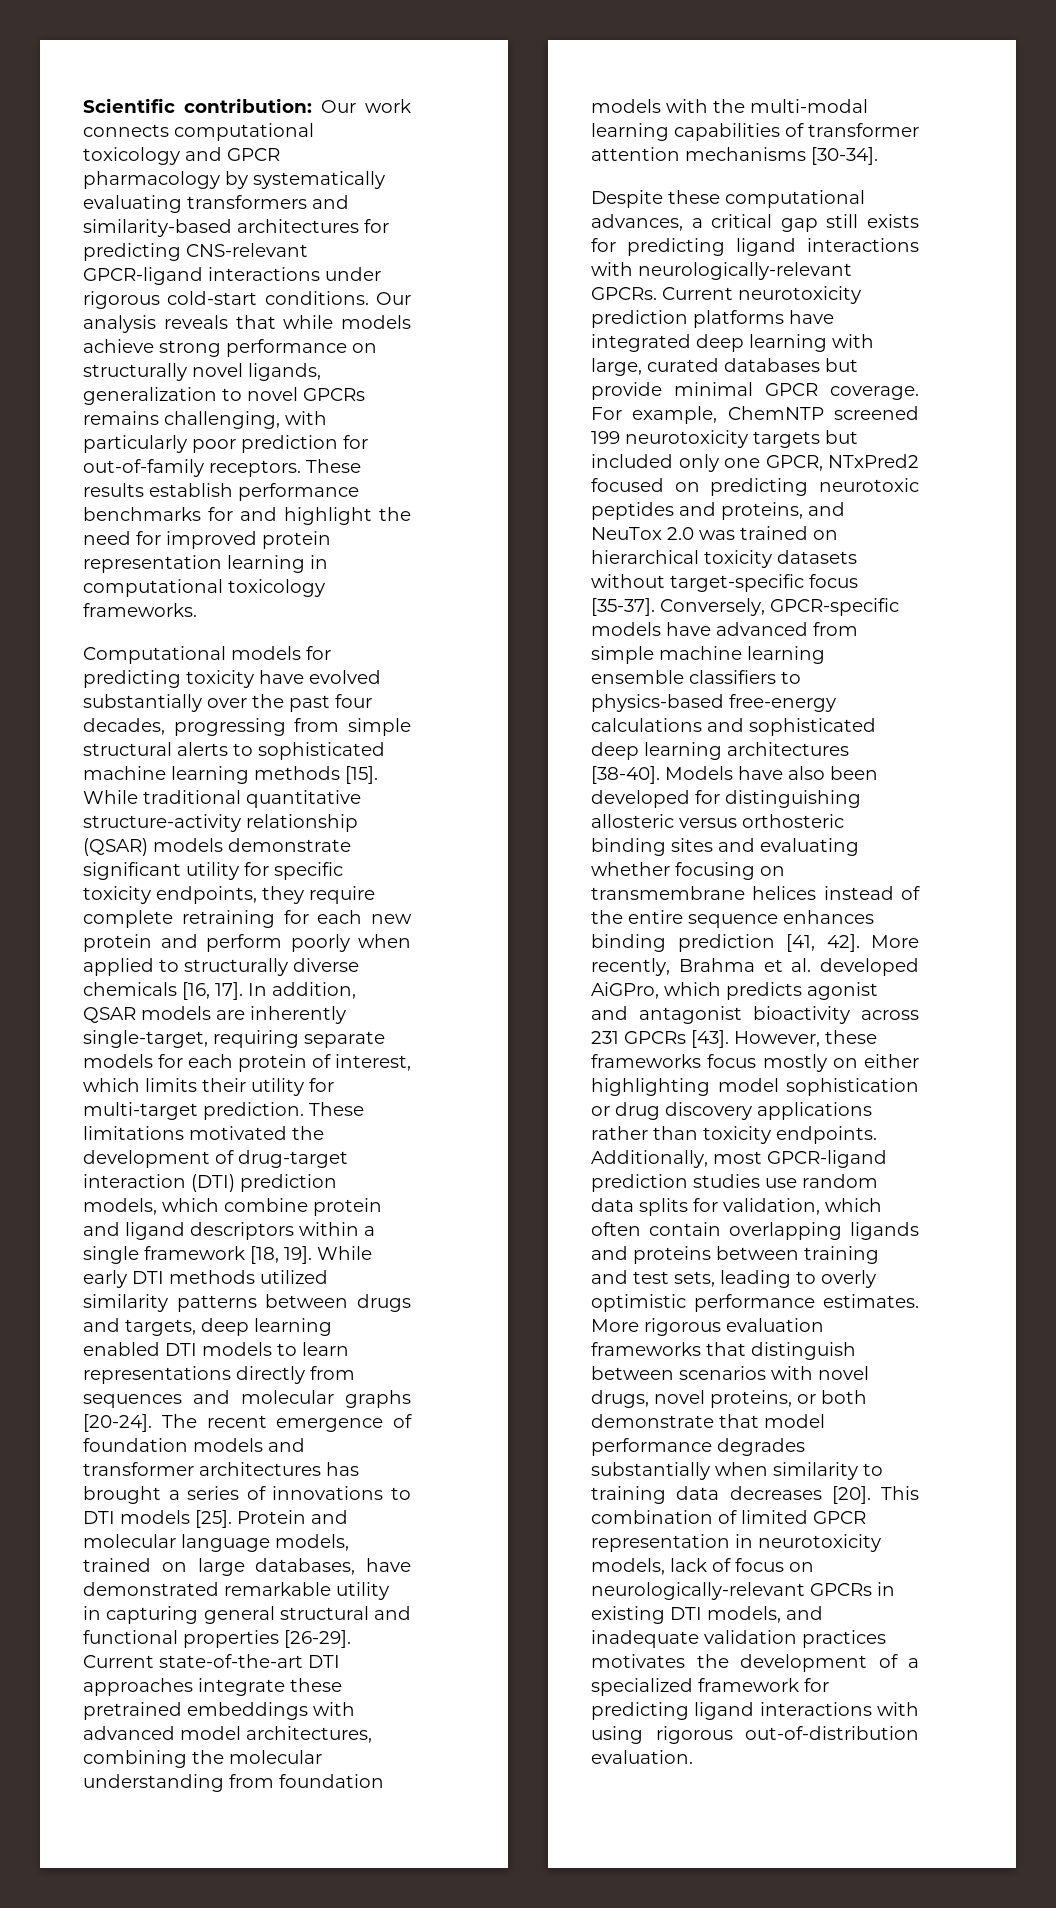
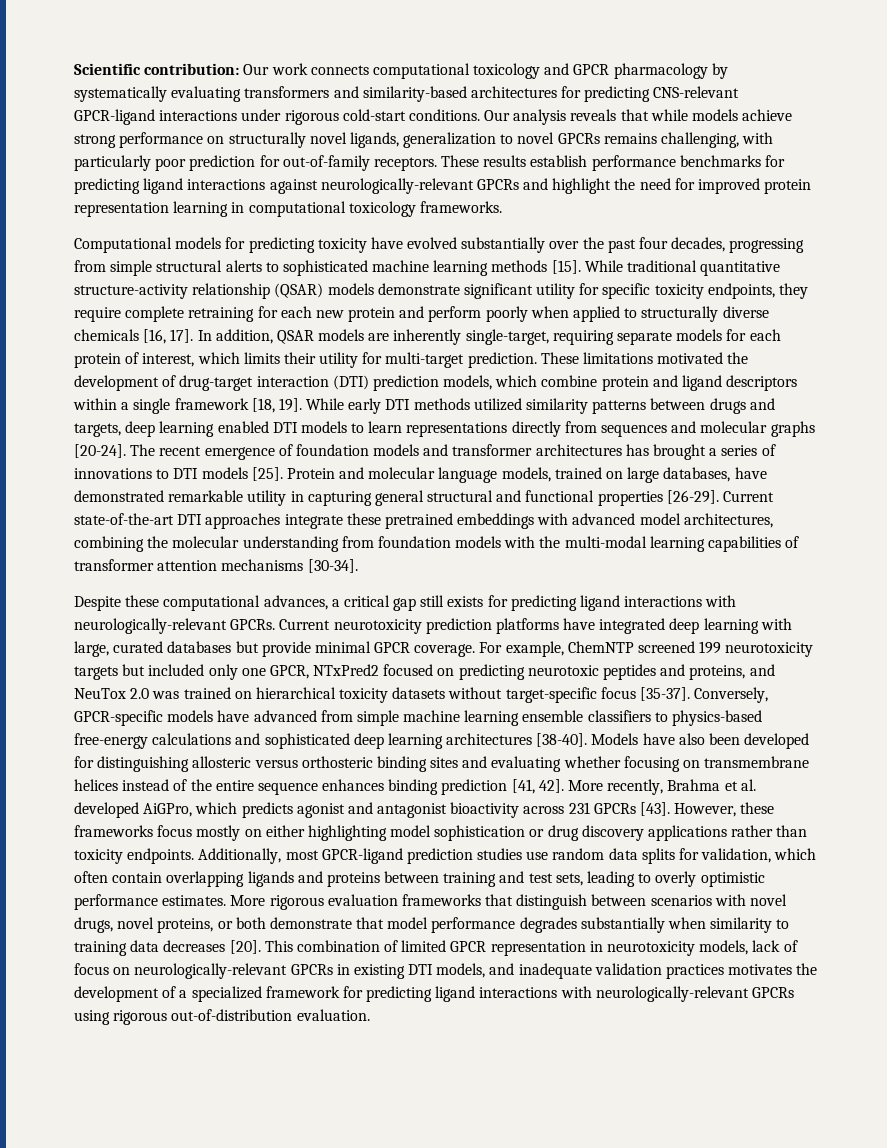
- These results establish performance benchmarks for and highlight the need for improved protein representation learning in computational toxicology frameworks.
+ These results establish performance benchmarks for predicting ligand interactions against neurologically-relevant GPCRs and highlight the need for improved protein representation learning in computational toxicology frameworks.
- This combination of limited GPCR representation in neurotoxicity models, lack of focus on neurologically-relevant GPCRs in existing DTI models, and inadequate validation practices motivates the development of a specialized framework for predicting ligand interactions with using rigorous out-of-distribution evaluation.
+ This combination of limited GPCR representation in neurotoxicity models, lack of focus on neurologically-relevant GPCRs in existing DTI models, and inadequate validation practices motivates the development of a specialized framework for predicting ligand interactions with neurologically-relevant GPCRs using rigorous out-of-distribution evaluation.

